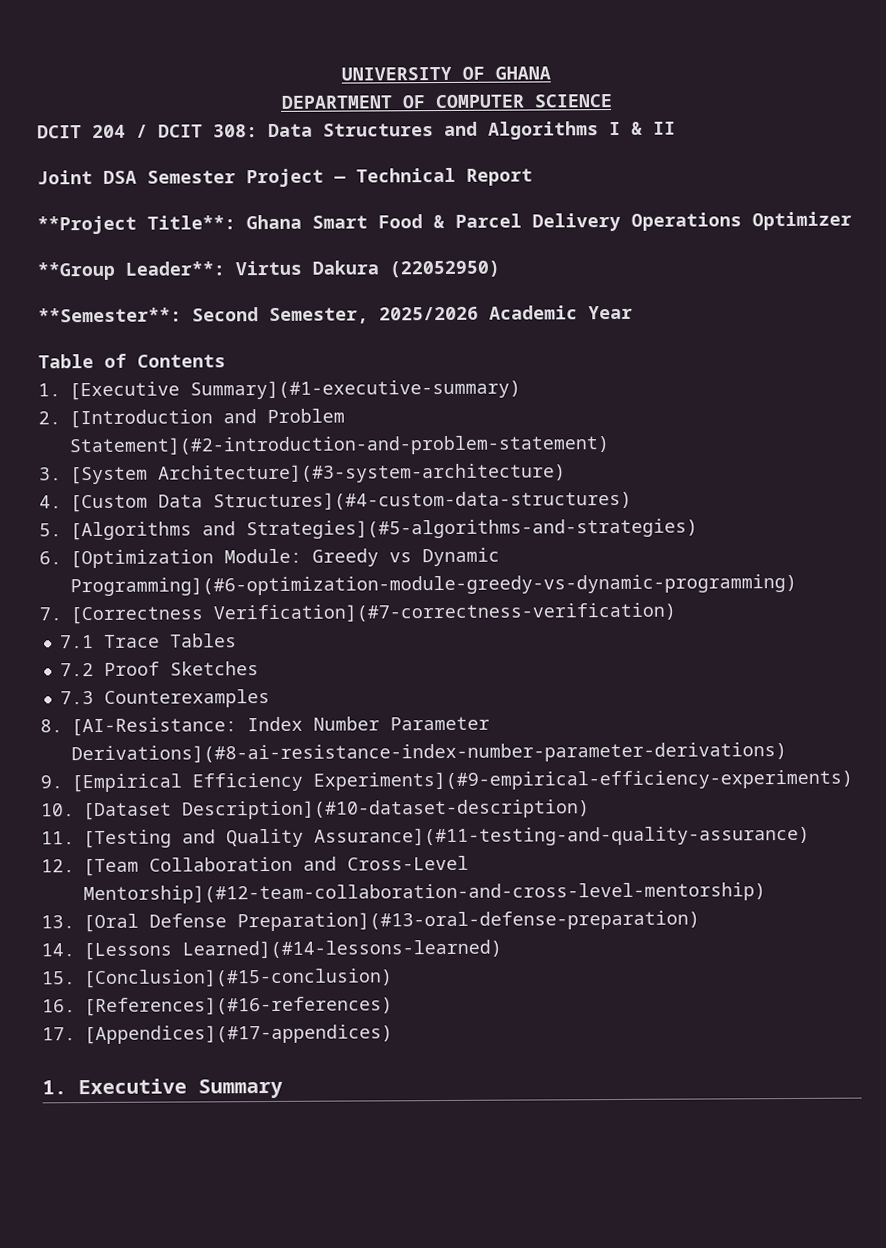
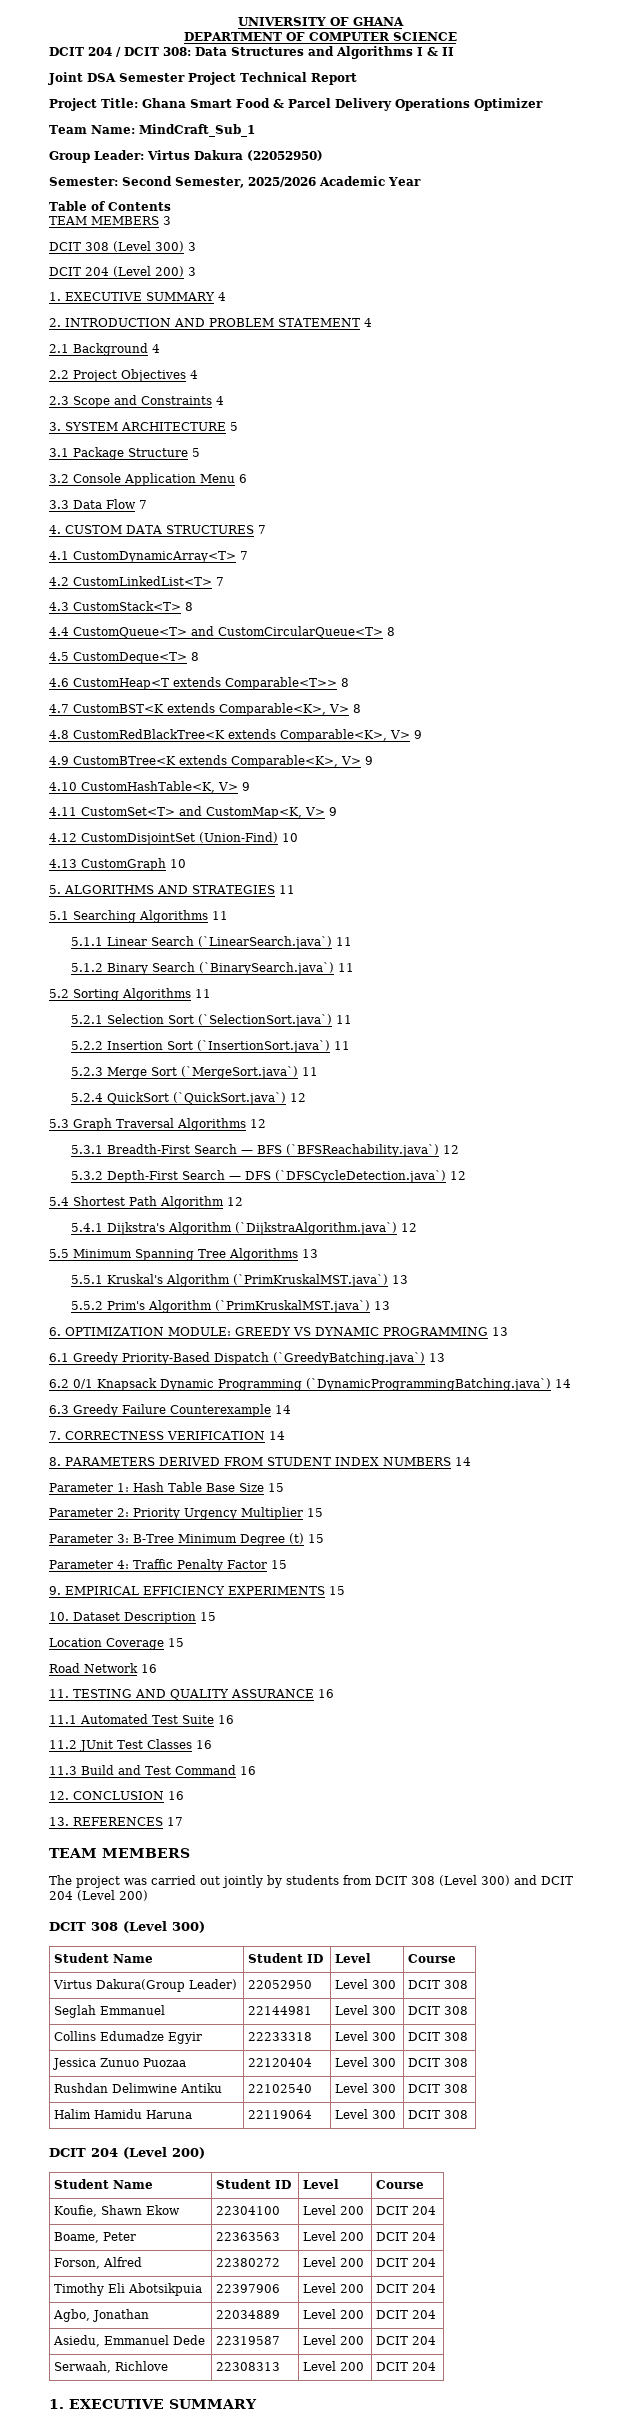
- Joint DSA Semester Project — Technical Report
+ Joint DSA Semester Project Technical Report
- **Project Title**: Ghana Smart Food & Parcel Delivery Operations Optimizer
+ Project Title: Ghana Smart Food & Parcel Delivery Operations Optimizer
- **Group Leader**: Virtus Dakura (22052950)
+ Team Name: MindCraft_Sub_1
+ Group Leader: Virtus Dakura (22052950)
- **Semester**: Second Semester, 2025/2026 Academic Year
+ Semester: Second Semester, 2025/2026 Academic Year
- 1. [Executive Summary](#1-executive-summary)
- 2. [Introduction and Problem Statement](#2-introduction-and-problem-statement)
- 3. [System Architecture](#3-system-architecture)
- 4. [Custom Data Structures](#4-custom-data-structures)
- 5. [Algorithms and Strategies](#5-algorithms-and-strategies)
- 6. [Optimization Module: Greedy vs Dynamic Programming](#6-optimization-module-greedy-vs-dynamic-programming)
- 7. [Correctness Verification](#7-correctness-verification)
- 7.1 Trace Tables
- 7.2 Proof Sketches
- 7.3 Counterexamples
- 8. [AI-Resistance: Index Number Parameter Derivations](#8-ai-resistance-index-number-parameter-derivations)
- 9. [Empirical Efficiency Experiments](#9-empirical-efficiency-experiments)
- 10. [Dataset Description](#10-dataset-description)
- 11. [Testing and Quality Assurance](#11-testing-and-quality-assurance)
- 12. [Team Collaboration and Cross-Level Mentorship](#12-team-collaboration-and-cross-level-mentorship)
- 13. [Oral Defense Preparation](#13-oral-defense-preparation)
- 14. [Lessons Learned](#14-lessons-learned)
- 15. [Conclusion](#15-conclusion)
- 16. [References](#16-references)
- 17. [Appendices](#17-appendices)
- 1. Executive Summary
+ TEAM MEMBERS 3
+ DCIT 308 (Level 300) 3
+ DCIT 204 (Level 200) 3
+ 1. EXECUTIVE SUMMARY 4
+ 2. INTRODUCTION AND PROBLEM STATEMENT 4
+ 2.1 Background 4
+ 2.2 Project Objectives 4
+ 2.3 Scope and Constraints 4
+ 3. SYSTEM ARCHITECTURE 5
+ 3.1 Package Structure 5
+ 3.2 Console Application Menu 6
+ 3.3 Data Flow 7
+ 4. CUSTOM DATA STRUCTURES 7
+ 4.1 CustomDynamicArray<T> 7
+ 4.2 CustomLinkedList<T> 7
+ 4.3 CustomStack<T> 8
+ 4.4 CustomQueue<T> and CustomCircularQueue<T> 8
+ 4.5 CustomDeque<T> 8
+ 4.6 CustomHeap<T extends Comparable<T>> 8
+ 4.7 CustomBST<K extends Comparable<K>, V> 8
+ 4.8 CustomRedBlackTree<K extends Comparable<K>, V> 9
+ 4.9 CustomBTree<K extends Comparable<K>, V> 9
+ 4.10 CustomHashTable<K, V> 9
+ 4.11 CustomSet<T> and CustomMap<K, V> 9
+ 4.12 CustomDisjointSet (Union-Find) 10
+ 4.13 CustomGraph 10
+ 5. ALGORITHMS AND STRATEGIES 11
+ 5.1 Searching Algorithms 11
+ 5.1.1 Linear Search (`LinearSearch.java`) 11
+ 5.1.2 Binary Search (`BinarySearch.java`) 11
+ 5.2 Sorting Algorithms 11
+ 5.2.1 Selection Sort (`SelectionSort.java`) 11
+ 5.2.2 Insertion Sort (`InsertionSort.java`) 11
+ 5.2.3 Merge Sort (`MergeSort.java`) 11
+ 5.2.4 QuickSort (`QuickSort.java`) 12
+ 5.3 Graph Traversal Algorithms 12
+ 5.3.1 Breadth-First Search — BFS (`BFSReachability.java`) 12
+ 5.3.2 Depth-First Search — DFS (`DFSCycleDetection.java`) 12
+ 5.4 Shortest Path Algorithm 12
+ 5.4.1 Dijkstra's Algorithm (`DijkstraAlgorithm.java`) 12
+ 5.5 Minimum Spanning Tree Algorithms 13
+ 5.5.1 Kruskal's Algorithm (`PrimKruskalMST.java`) 13
+ 5.5.2 Prim's Algorithm (`PrimKruskalMST.java`) 13
+ 6. OPTIMIZATION MODULE: GREEDY VS DYNAMIC PROGRAMMING 13
+ 6.1 Greedy Priority-Based Dispatch (`GreedyBatching.java`) 13
+ 6.2 0/1 Knapsack Dynamic Programming (`DynamicProgrammingBatching.java`) 14
+ 6.3 Greedy Failure Counterexample 14
+ 7. CORRECTNESS VERIFICATION 14
+ 8. PARAMETERS DERIVED FROM STUDENT INDEX NUMBERS 14
+ Parameter 1: Hash Table Base Size 15
+ Parameter 2: Priority Urgency Multiplier 15
+ Parameter 3: B-Tree Minimum Degree (t) 15
+ Parameter 4: Traffic Penalty Factor 15
+ 9. EMPIRICAL EFFICIENCY EXPERIMENTS 15
+ 10. Dataset Description 15
+ Location Coverage 15
+ Road Network 16
+ 11. TESTING AND QUALITY ASSURANCE 16
+ 11.1 Automated Test Suite 16
+ 11.2 JUnit Test Classes 16
+ 11.3 Build and Test Command 16
+ 12. CONCLUSION 16
+ 13. REFERENCES 17
+ TEAM MEMBERS
+ The project was carried out jointly by students from DCIT 308 (Level 300) and DCIT 204 (Level 200)
+ DCIT 308 (Level 300)
+ Student Name | Student ID | Level | Course
+ Virtus Dakura(Group Leader) | 22052950 | Level 300 | DCIT 308
+ Seglah Emmanuel | 22144981 | Level 300 | DCIT 308
+ Collins Edumadze Egyir | 22233318 | Level 300 | DCIT 308
+ Jessica Zunuo Puozaa | 22120404 | Level 300 | DCIT 308
+ Rushdan Delimwine Antiku | 22102540 | Level 300 | DCIT 308
+ Halim Hamidu Haruna | 22119064 | Level 300 | DCIT 308
+ DCIT 204 (Level 200)
+ Student Name | Student ID | Level | Course
+ Koufie, Shawn Ekow | 22304100 | Level 200 | DCIT 204
+ Boame, Peter | 22363563 | Level 200 | DCIT 204
+ Forson, Alfred | 22380272 | Level 200 | DCIT 204
+ Timothy Eli Abotsikpuia | 22397906 | Level 200 | DCIT 204
+ Agbo, Jonathan | 22034889 | Level 200 | DCIT 204
+ Asiedu, Emmanuel Dede | 22319587 | Level 200 | DCIT 204
+ Serwaah, Richlove | 22308313 | Level 200 | DCIT 204
+ 1. EXECUTIVE SUMMARY

